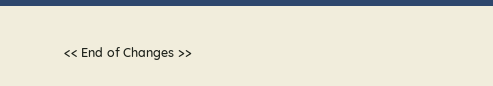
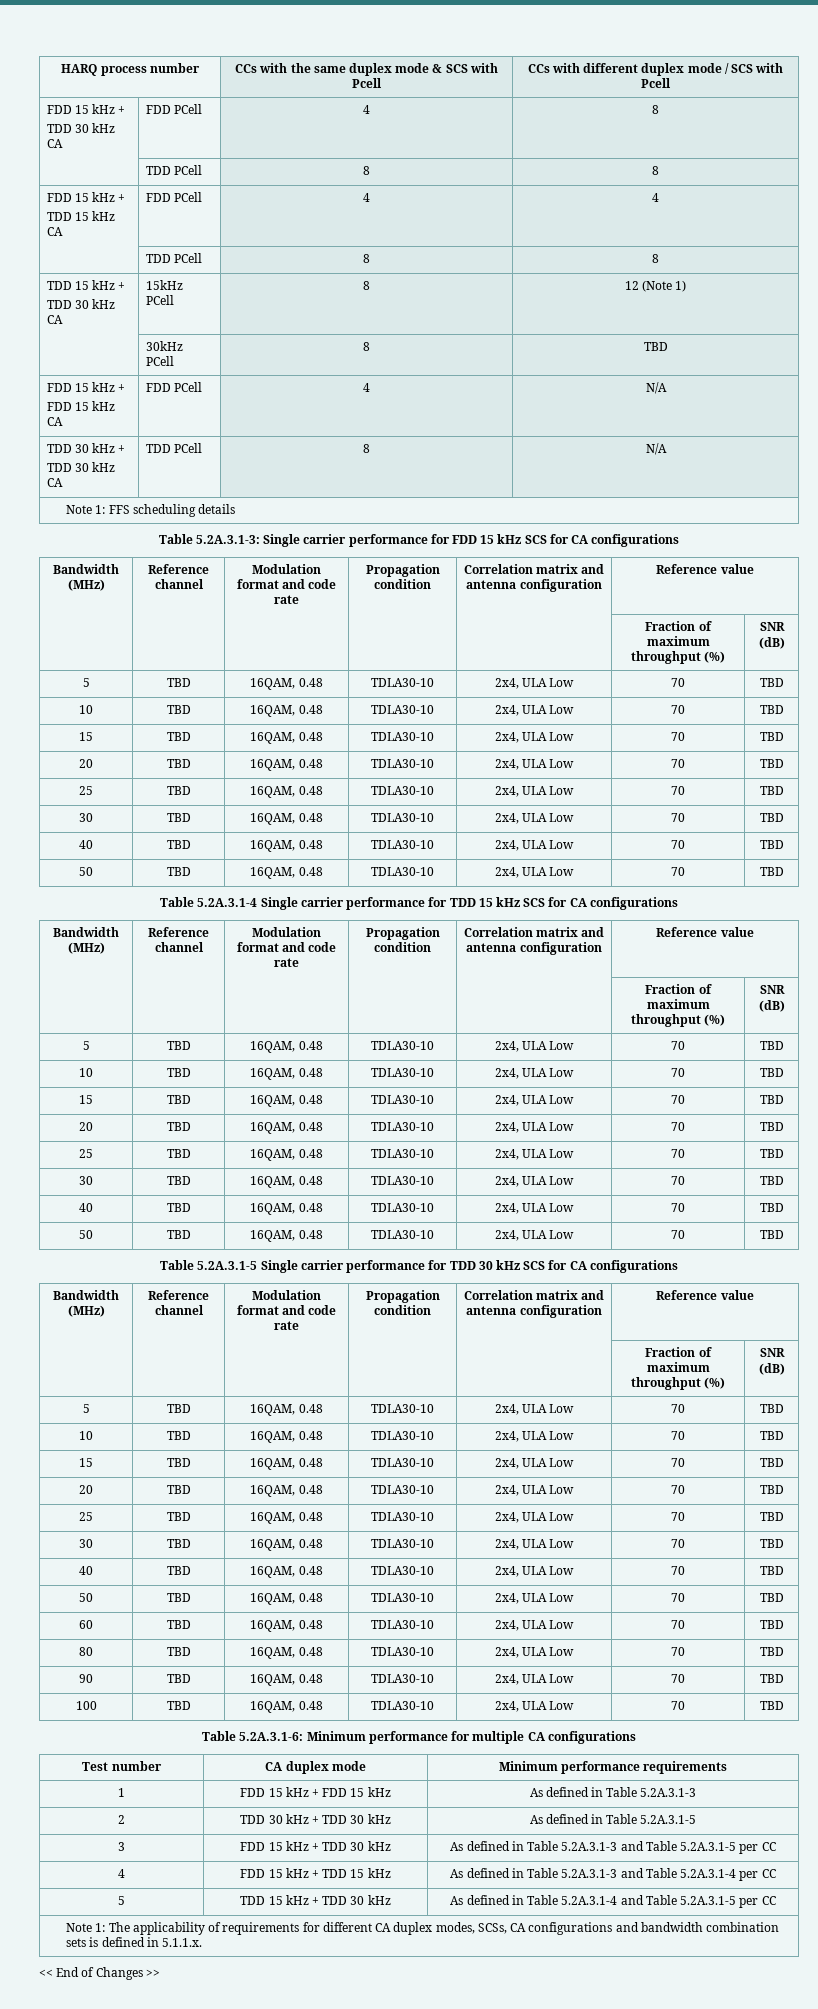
+ HARQ process number | CCs with the same duplex mode & SCS with Pcell | CCs with different duplex mode / SCS with Pcell
+ FDD 15 kHz +
+ TDD 30 kHz CA | FDD PCell | 4 | 8
+ | TDD PCell | 8 | 8
+ FDD 15 kHz +
+ TDD 15 kHz CA | FDD PCell | 4 | 4
+ | TDD PCell | 8 | 8
+ TDD 15 kHz +
+ TDD 30 kHz CA | 15kHz PCell | 8 | 12 (Note 1)
+ | 30kHz PCell | 8 | TBD
+ FDD 15 kHz +
+ FDD 15 kHz CA | FDD PCell | 4 | N/A
+ TDD 30 kHz +
+ TDD 30 kHz CA | TDD PCell | 8 | N/A
+ Note 1: FFS scheduling details
+ Table 5.2A.3.1-3: Single carrier performance for FDD 15 kHz SCS for CA configurations
+ Bandwidth (MHz) | Reference channel | Modulation format and code rate | Propagation condition | Correlation matrix and antenna configuration | Reference value
+ | | | | | Fraction of maximum throughput (%) | SNR (dB)
+ 5 | TBD | 16QAM, 0.48 | TDLA30-10 | 2x4, ULA Low | 70 | TBD
+ 10 | TBD | 16QAM, 0.48 | TDLA30-10 | 2x4, ULA Low | 70 | TBD
+ 15 | TBD | 16QAM, 0.48 | TDLA30-10 | 2x4, ULA Low | 70 | TBD
+ 20 | TBD | 16QAM, 0.48 | TDLA30-10 | 2x4, ULA Low | 70 | TBD
+ 25 | TBD | 16QAM, 0.48 | TDLA30-10 | 2x4, ULA Low | 70 | TBD
+ 30 | TBD | 16QAM, 0.48 | TDLA30-10 | 2x4, ULA Low | 70 | TBD
+ 40 | TBD | 16QAM, 0.48 | TDLA30-10 | 2x4, ULA Low | 70 | TBD
+ 50 | TBD | 16QAM, 0.48 | TDLA30-10 | 2x4, ULA Low | 70 | TBD
+ Table 5.2A.3.1-4 Single carrier performance for TDD 15 kHz SCS for CA configurations
+ Bandwidth (MHz) | Reference channel | Modulation format and code rate | Propagation condition | Correlation matrix and antenna configuration | Reference value
+ | | | | | Fraction of maximum throughput (%) | SNR (dB)
+ 5 | TBD | 16QAM, 0.48 | TDLA30-10 | 2x4, ULA Low | 70 | TBD
+ 10 | TBD | 16QAM, 0.48 | TDLA30-10 | 2x4, ULA Low | 70 | TBD
+ 15 | TBD | 16QAM, 0.48 | TDLA30-10 | 2x4, ULA Low | 70 | TBD
+ 20 | TBD | 16QAM, 0.48 | TDLA30-10 | 2x4, ULA Low | 70 | TBD
+ 25 | TBD | 16QAM, 0.48 | TDLA30-10 | 2x4, ULA Low | 70 | TBD
+ 30 | TBD | 16QAM, 0.48 | TDLA30-10 | 2x4, ULA Low | 70 | TBD
+ 40 | TBD | 16QAM, 0.48 | TDLA30-10 | 2x4, ULA Low | 70 | TBD
+ 50 | TBD | 16QAM, 0.48 | TDLA30-10 | 2x4, ULA Low | 70 | TBD
+ Table 5.2A.3.1-5 Single carrier performance for TDD 30 kHz SCS for CA configurations
+ Bandwidth (MHz) | Reference channel | Modulation format and code rate | Propagation condition | Correlation matrix and antenna configuration | Reference value
+ | | | | | Fraction of maximum throughput (%) | SNR (dB)
+ 5 | TBD | 16QAM, 0.48 | TDLA30-10 | 2x4, ULA Low | 70 | TBD
+ 10 | TBD | 16QAM, 0.48 | TDLA30-10 | 2x4, ULA Low | 70 | TBD
+ 15 | TBD | 16QAM, 0.48 | TDLA30-10 | 2x4, ULA Low | 70 | TBD
+ 20 | TBD | 16QAM, 0.48 | TDLA30-10 | 2x4, ULA Low | 70 | TBD
+ 25 | TBD | 16QAM, 0.48 | TDLA30-10 | 2x4, ULA Low | 70 | TBD
+ 30 | TBD | 16QAM, 0.48 | TDLA30-10 | 2x4, ULA Low | 70 | TBD
+ 40 | TBD | 16QAM, 0.48 | TDLA30-10 | 2x4, ULA Low | 70 | TBD
+ 50 | TBD | 16QAM, 0.48 | TDLA30-10 | 2x4, ULA Low | 70 | TBD
+ 60 | TBD | 16QAM, 0.48 | TDLA30-10 | 2x4, ULA Low | 70 | TBD
+ 80 | TBD | 16QAM, 0.48 | TDLA30-10 | 2x4, ULA Low | 70 | TBD
+ 90 | TBD | 16QAM, 0.48 | TDLA30-10 | 2x4, ULA Low | 70 | TBD
+ 100 | TBD | 16QAM, 0.48 | TDLA30-10 | 2x4, ULA Low | 70 | TBD
+ Table 5.2A.3.1-6: Minimum performance for multiple CA configurations
+ Test number | CA duplex mode | Minimum performance requirements
+ 1 | FDD 15 kHz + FDD 15 kHz | As defined in Table 5.2A.3.1-3
+ 2 | TDD 30 kHz + TDD 30 kHz | As defined in Table 5.2A.3.1-5
+ 3 | FDD 15 kHz + TDD 30 kHz | As defined in Table 5.2A.3.1-3 and Table 5.2A.3.1-5 per CC
+ 4 | FDD 15 kHz + TDD 15 kHz | As defined in Table 5.2A.3.1-3 and Table 5.2A.3.1-4 per CC
+ 5 | TDD 15 kHz + TDD 30 kHz | As defined in Table 5.2A.3.1-4 and Table 5.2A.3.1-5 per CC
+ Note 1: The applicability of requirements for different CA duplex modes, SCSs, CA configurations and bandwidth combination sets is defined in 5.1.1.x.

